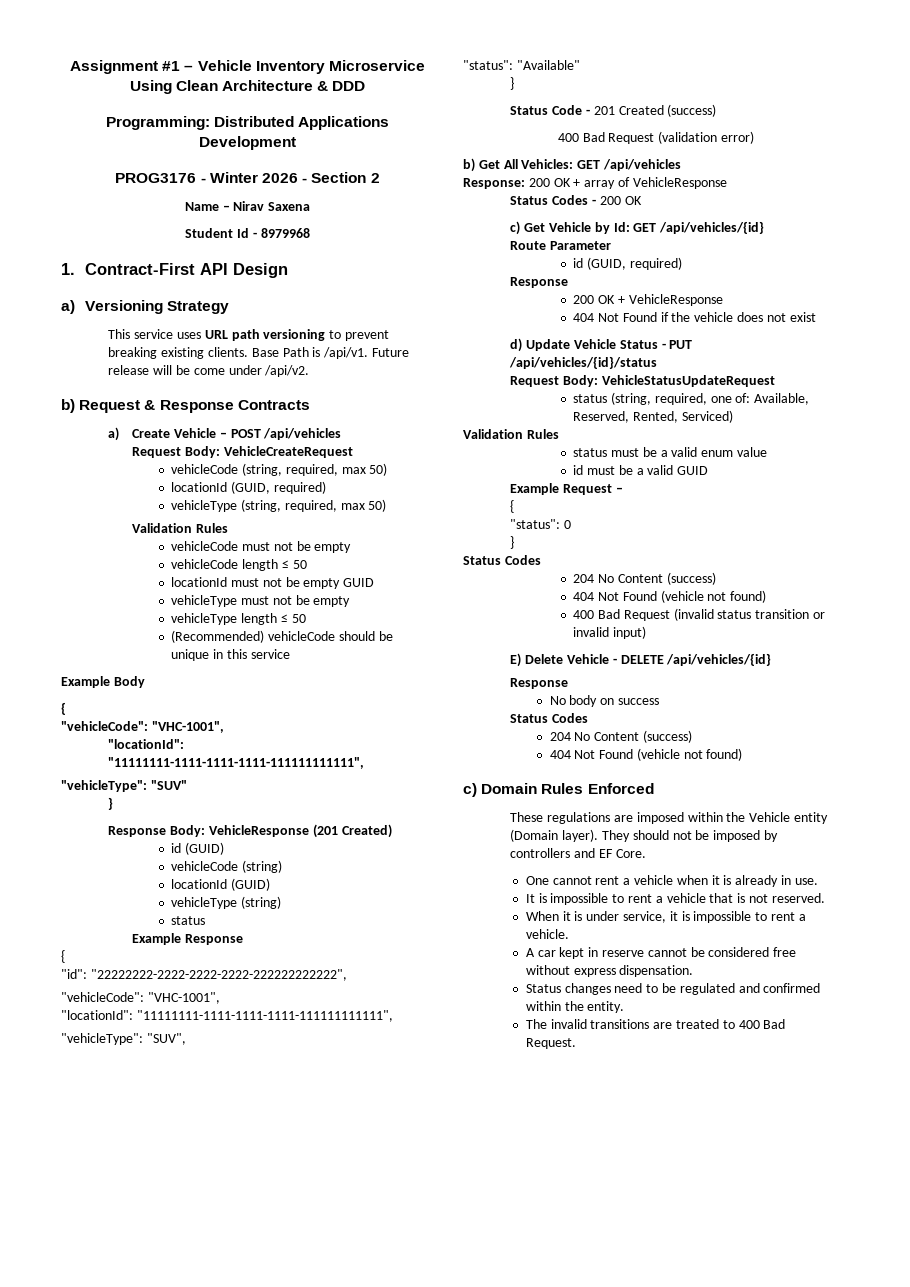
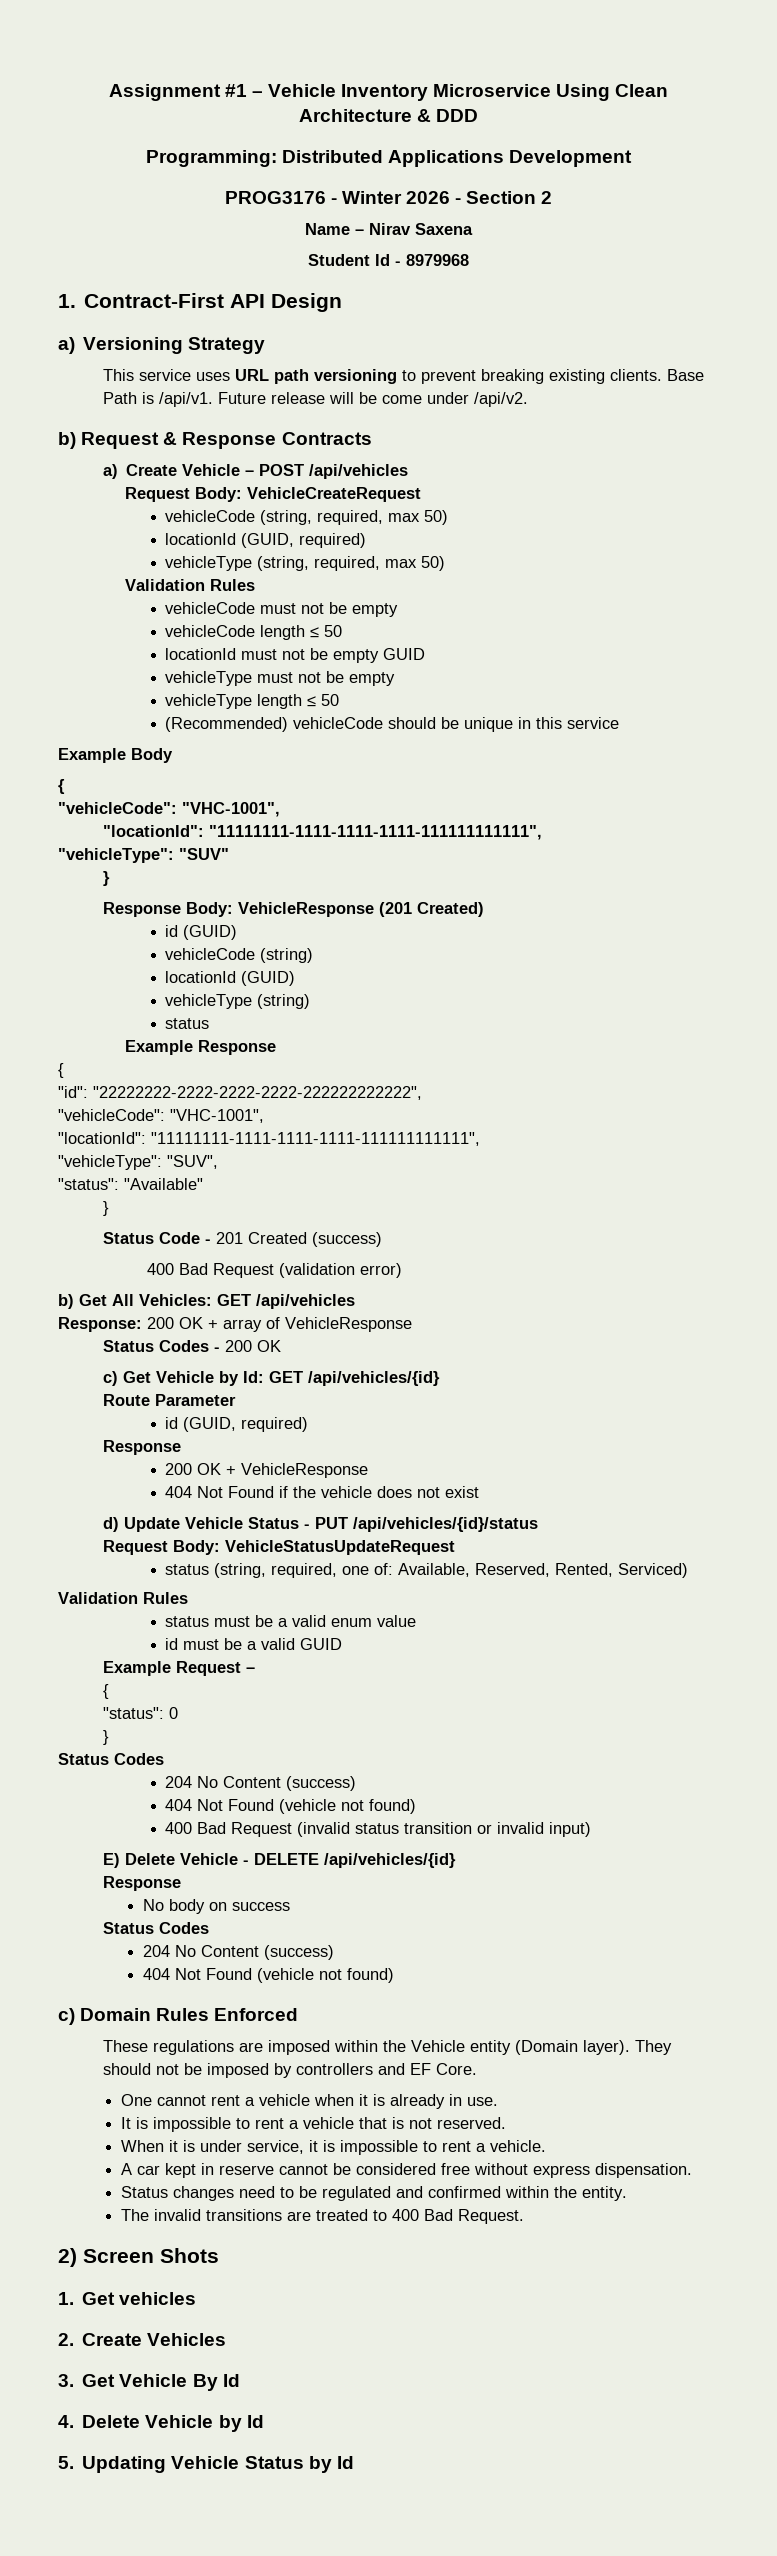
+ 2) Screen Shots
+ 1. Get vehicles
+ 2. Create Vehicles
+ 3. Get Vehicle By Id
+ 4. Delete Vehicle by Id
+ 5. Updating Vehicle Status by Id

